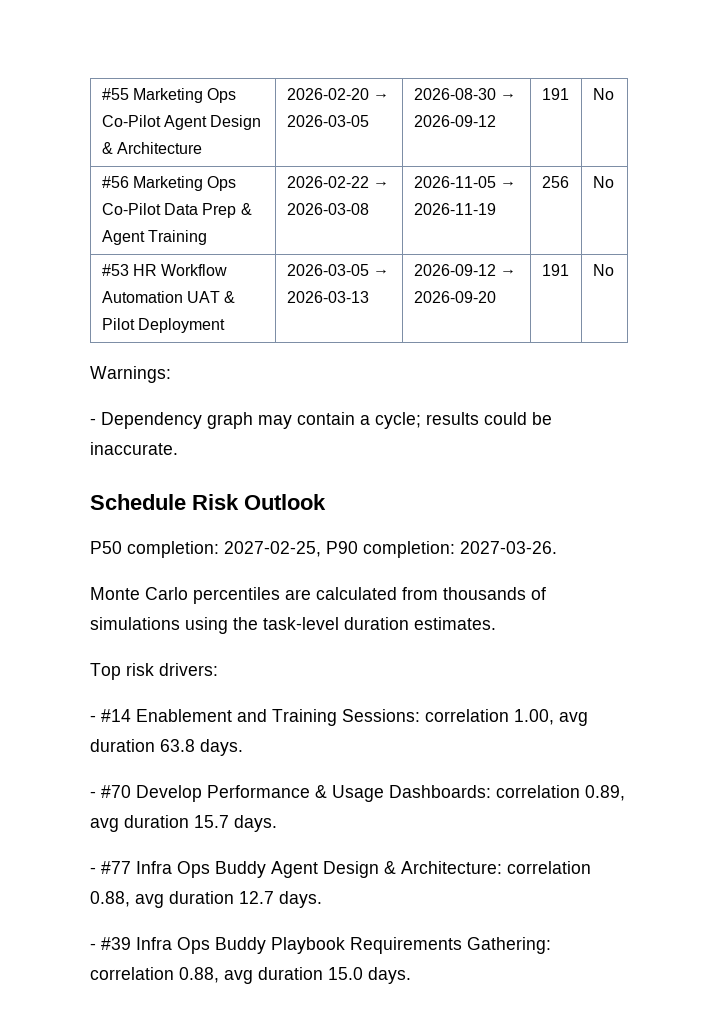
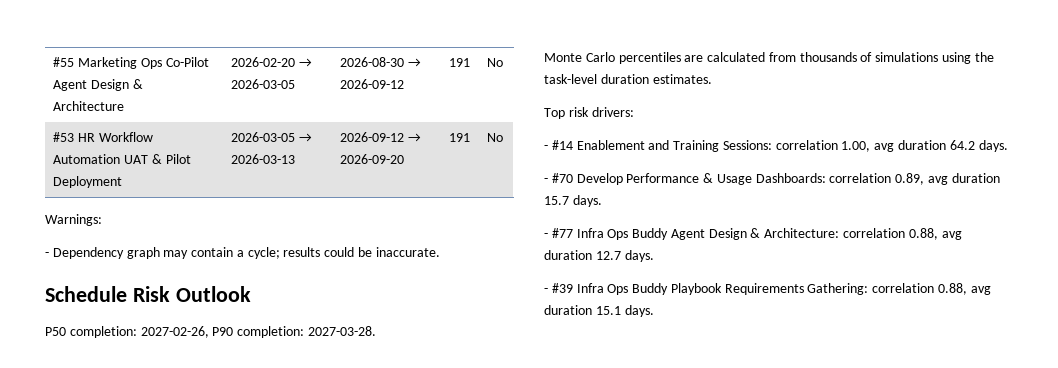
- #56 Marketing Ops Co-Pilot Data Prep & Agent Training | 2026-02-22 → 2026-03-08 | 2026-11-05 → 2026-11-19 | 256 | No
- P50 completion: 2027-02-25, P90 completion: 2027-03-26.
+ P50 completion: 2027-02-26, P90 completion: 2027-03-28.
- - #14 Enablement and Training Sessions: correlation 1.00, avg duration 63.8 days.
+ - #14 Enablement and Training Sessions: correlation 1.00, avg duration 64.2 days.
- - #39 Infra Ops Buddy Playbook Requirements Gathering: correlation 0.88, avg duration 15.0 days.
+ - #39 Infra Ops Buddy Playbook Requirements Gathering: correlation 0.88, avg duration 15.1 days.

